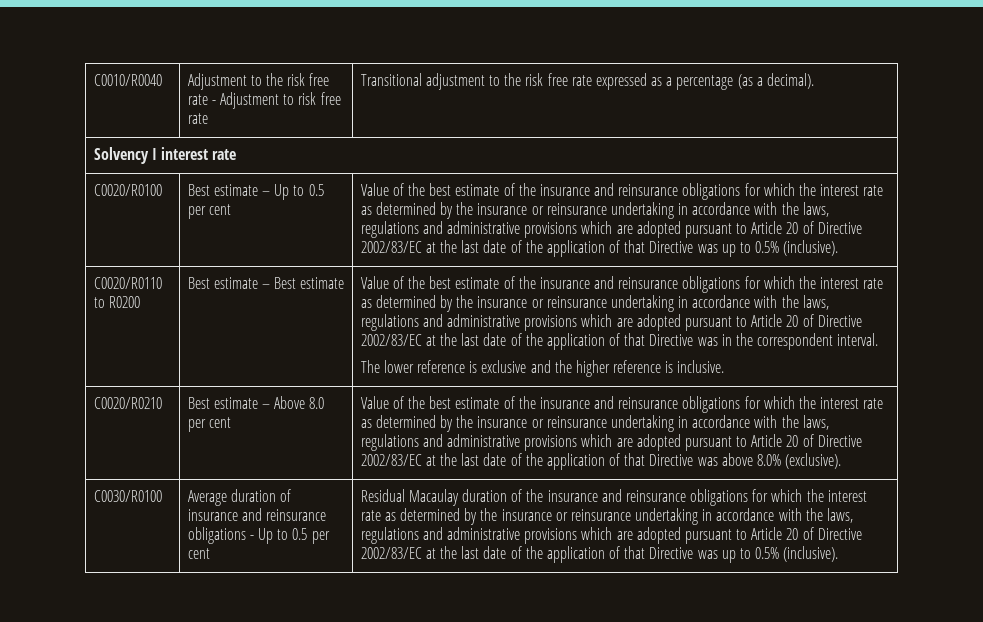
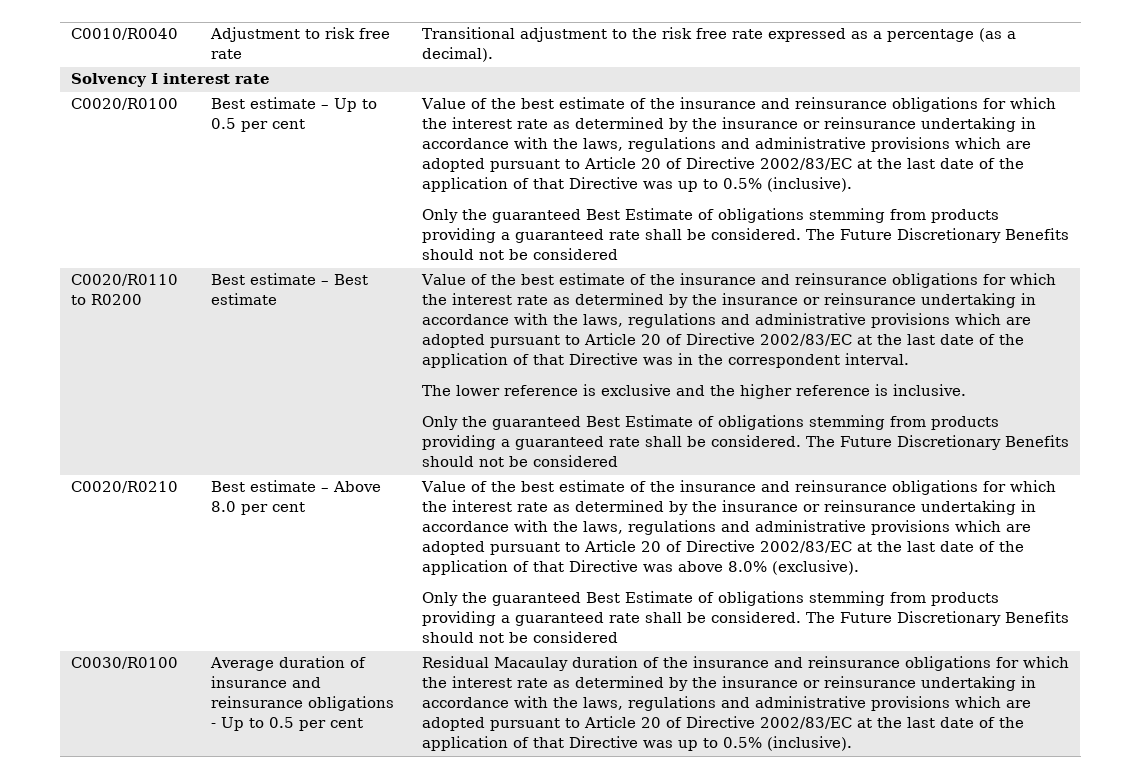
- C0010/R0040 | Adjustment to the risk free rate - Adjustment to risk free rate | Transitional adjustment to the risk free rate expressed as a percentage (as a decimal).
+ C0010/R0040 | Adjustment to risk free rate | Transitional adjustment to the risk free rate expressed as a percentage (as a decimal).
  Value of the best estimate of the insurance and reinsurance obligations for which the interest rate as determined by the insurance or reinsurance undertaking in accordance with the laws, regulations and administrative provisions which are adopted pursuant to Article 20 of Directive 2002/83/EC at the last date of the application of that Directive was up to 0.5% (inclusive).
+ Only the guaranteed Best Estimate of obligations stemming from products providing a guaranteed rate shall be considered. The Future Discretionary Benefits should not be considered
  The lower reference is exclusive and the higher reference is inclusive.
+ Only the guaranteed Best Estimate of obligations stemming from products providing a guaranteed rate shall be considered. The Future Discretionary Benefits should not be considered
  Value of the best estimate of the insurance and reinsurance obligations for which the interest rate as determined by the insurance or reinsurance undertaking in accordance with the laws, regulations and administrative provisions which are adopted pursuant to Article 20 of Directive 2002/83/EC at the last date of the application of that Directive was above 8.0% (exclusive).
+ Only the guaranteed Best Estimate of obligations stemming from products providing a guaranteed rate shall be considered. The Future Discretionary Benefits should not be considered

